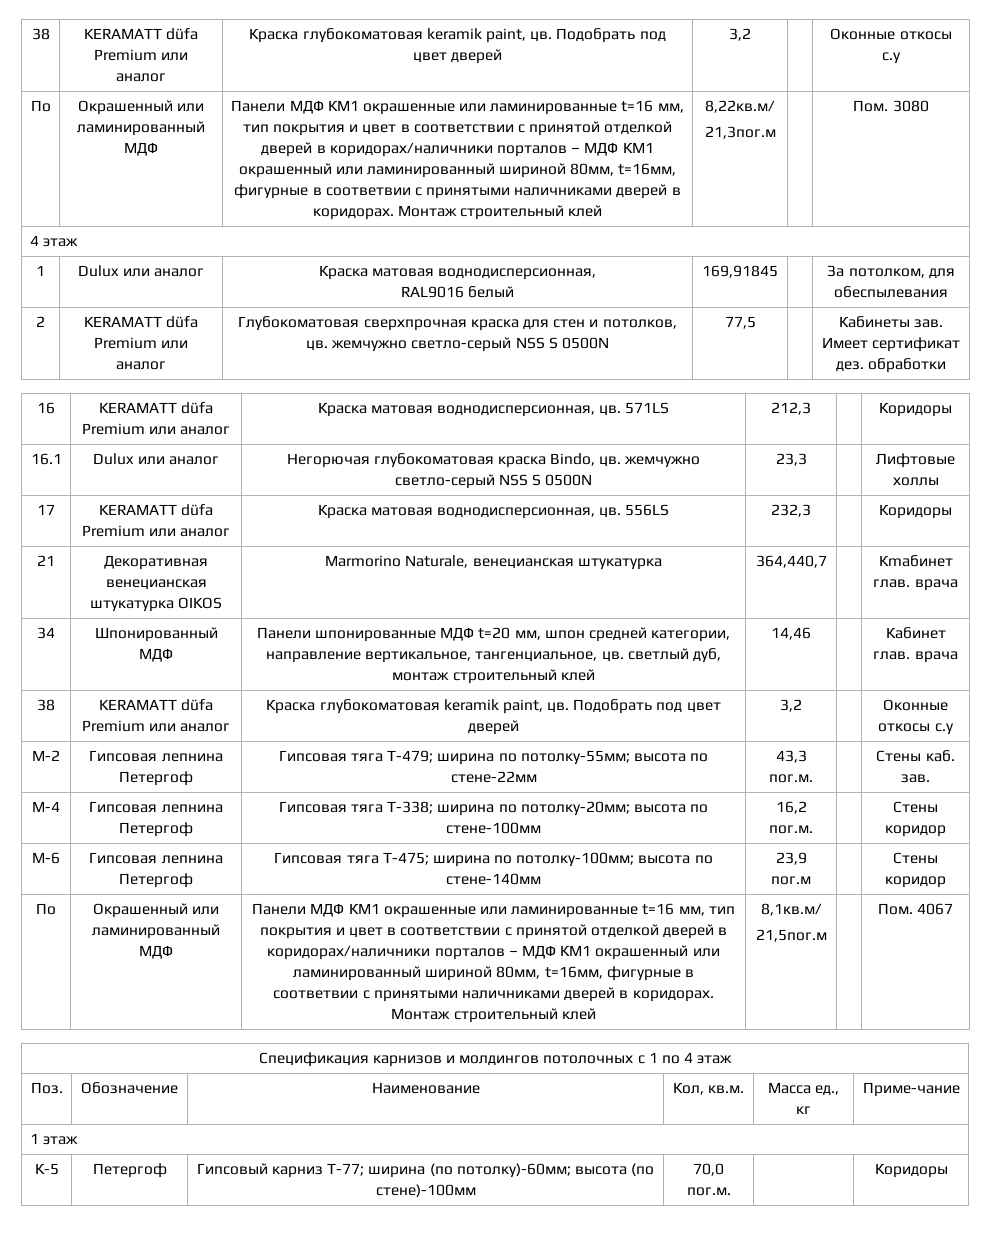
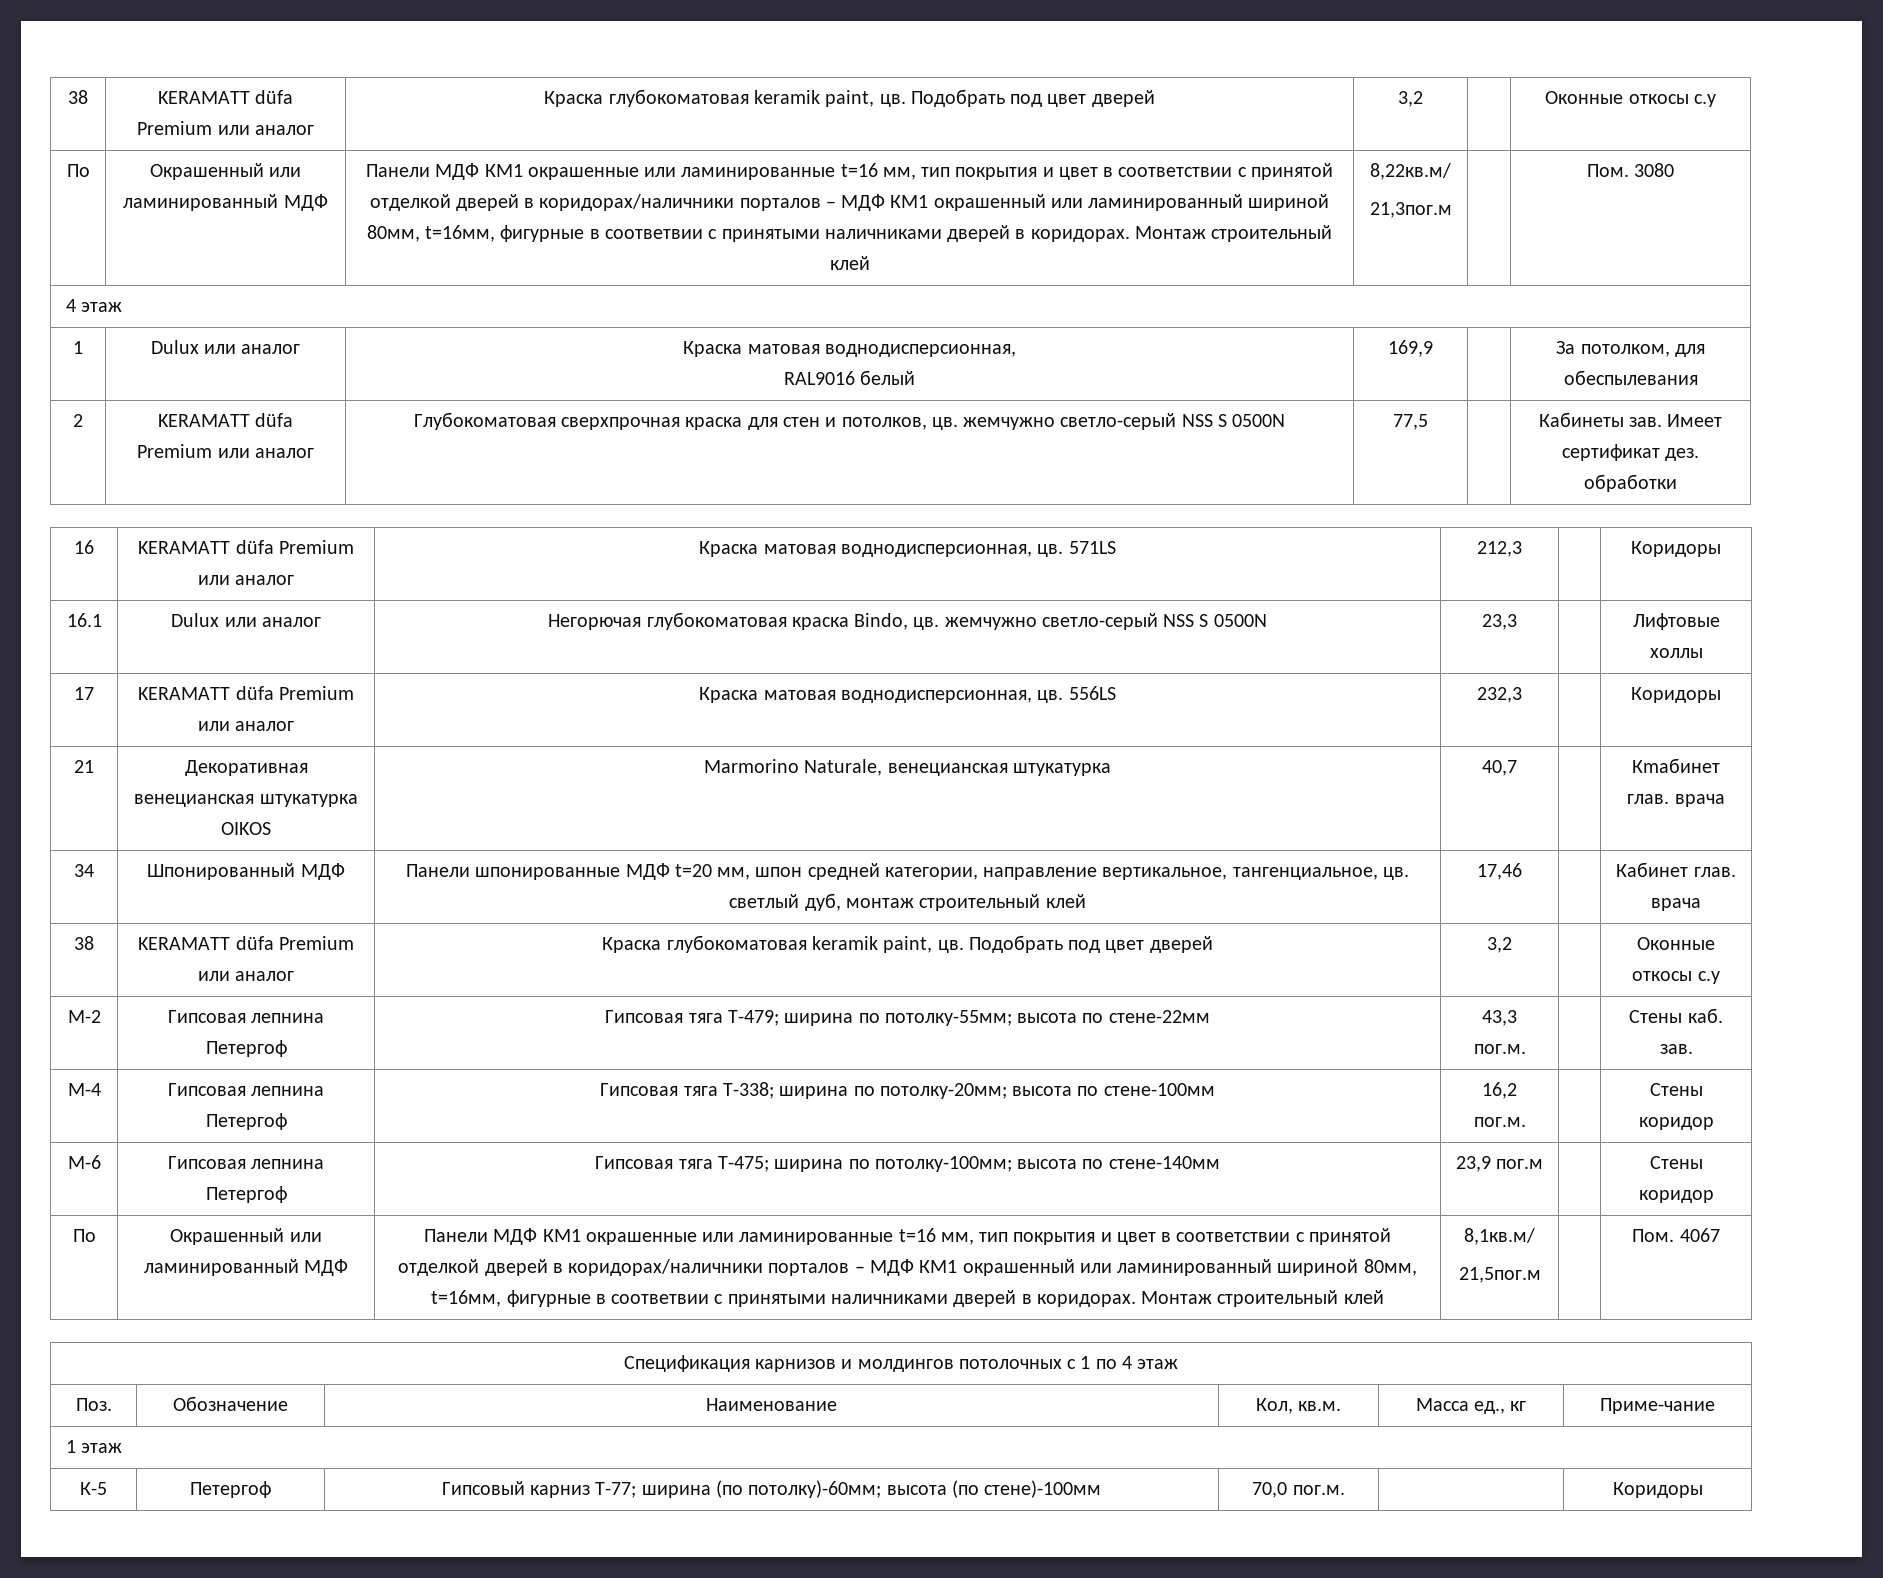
  1 | Dulux или аналог | Краска матовая воднодисперсионная,
- RAL9016 белый | 169,91845 | | За потолком, для обеспылевания
+ RAL9016 белый | 169,9 | | За потолком, для обеспылевания
- 21 | Декоративная венецианская штукатурка OIKOS | Marmorino Naturale, венецианская штукатурка | 364,440,7 | | Кmабинет глав. врача
+ 21 | Декоративная венецианская штукатурка OIKOS | Marmorino Naturale, венецианская штукатурка | 40,7 | | Кmабинет глав. врача
- 34 | Шпонированный МДФ | Панели шпонированные МДФ t=20 мм, шпон средней категории, направление вертикальное, тангенциальное, цв. светлый дуб, монтаж строительный клей | 14,46 | | Кабинет глав. врача
+ 34 | Шпонированный МДФ | Панели шпонированные МДФ t=20 мм, шпон средней категории, направление вертикальное, тангенциальное, цв. светлый дуб, монтаж строительный клей | 17,46 | | Кабинет глав. врача

